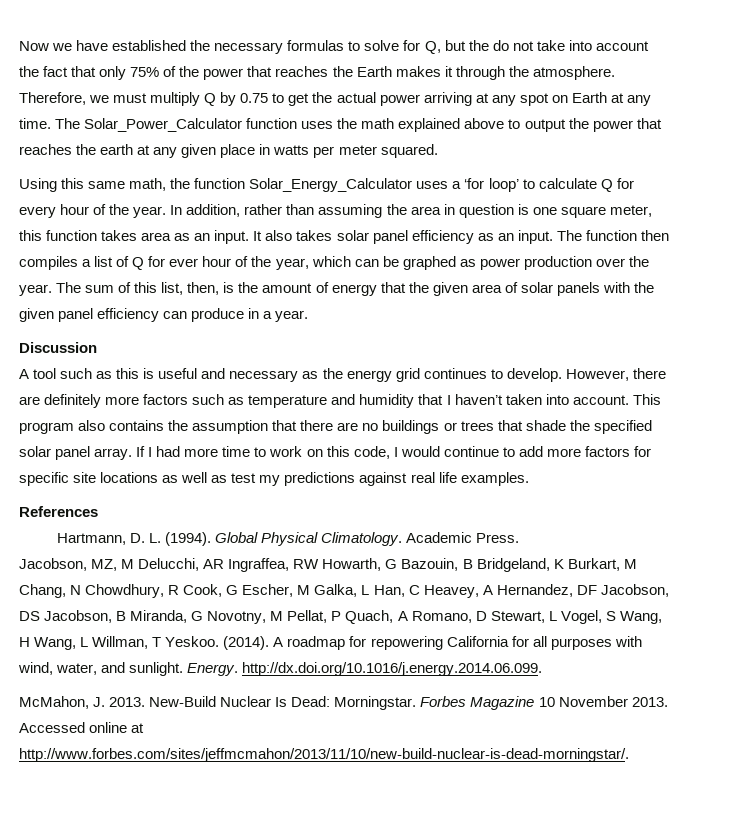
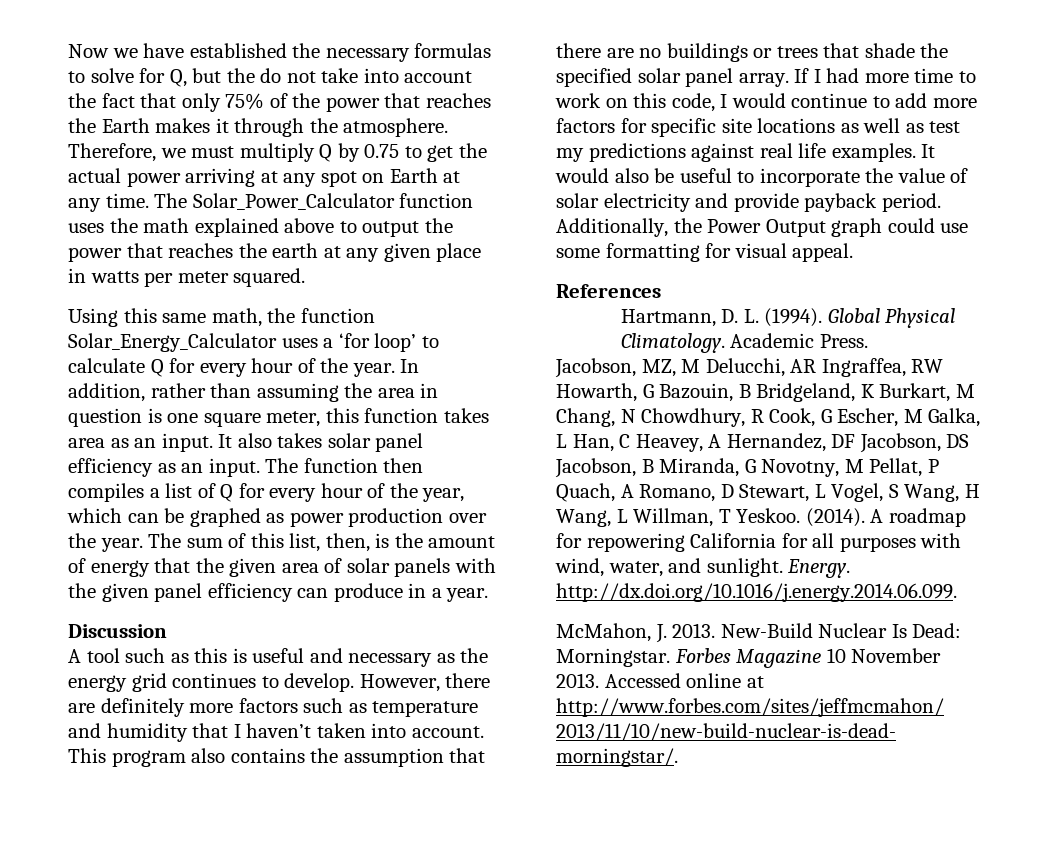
- The function then compiles a list of Q for ever hour of the year, which can be graphed as power production over the year.
+ The function then compiles a list of Q for every hour of the year, which can be graphed as power production over the year.
+ It would also be useful to incorporate the value of solar electricity and provide payback period. Additionally, the Power Output graph could use some formatting for visual appeal.

